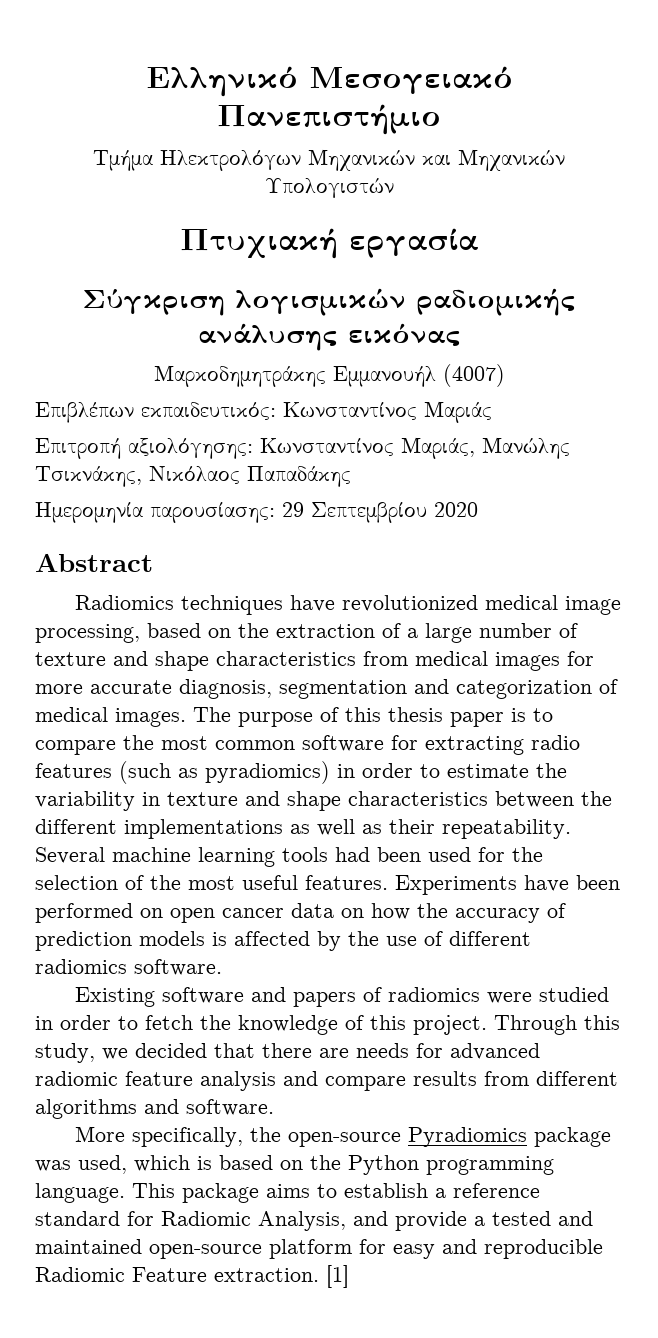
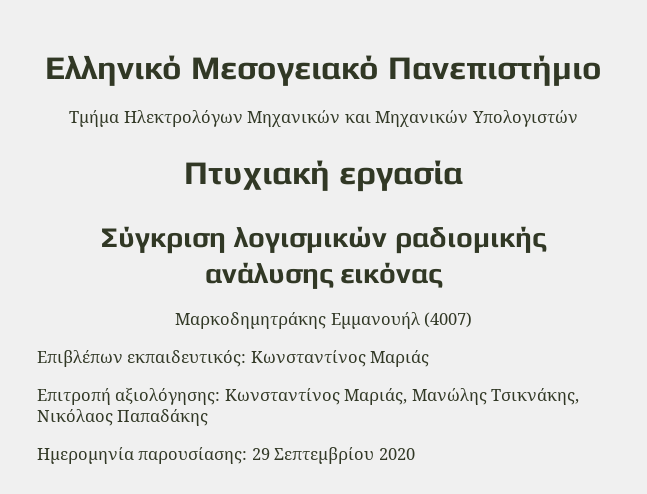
- Abstract
- Radiomics techniques have revolutionized medical image processing, based on the extraction of a large number of texture and shape characteristics from medical images for more accurate diagnosis, segmentation and categorization of medical images. The purpose of this thesis paper is to compare the most common software for extracting radio features (such as pyradiomics) in order to estimate the variability in texture and shape characteristics between the different implementations as well as their repeatability. Several machine learning tools had been used for the selection of the most useful features. Experiments have been performed on open cancer data on how the accuracy of prediction models is affected by the use of different radiomics software.
- Existing software and papers of radiomics were studied in order to fetch the knowledge of this project. Through this study, we decided that there are needs for advanced radiomic feature analysis and compare results from different algorithms and software.
- More specifically, the open-source Pyradiomics package was used, which is based on the Python programming language. This package aims to establish a reference standard for Radiomic Analysis, and provide a tested and maintained open-source platform for easy and reproducible Radiomic Feature extraction. [1]

